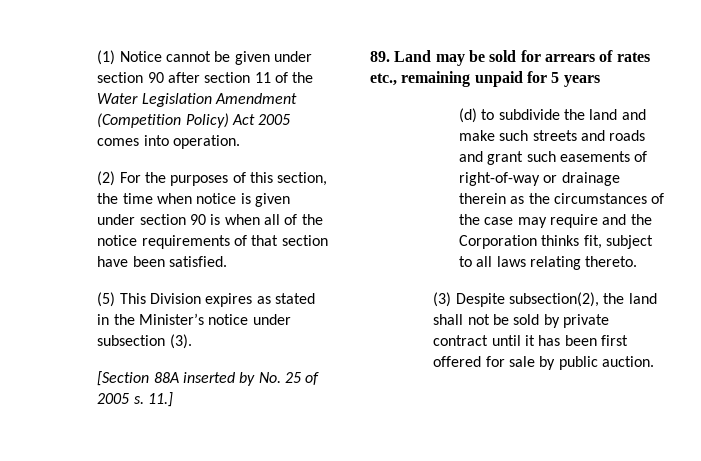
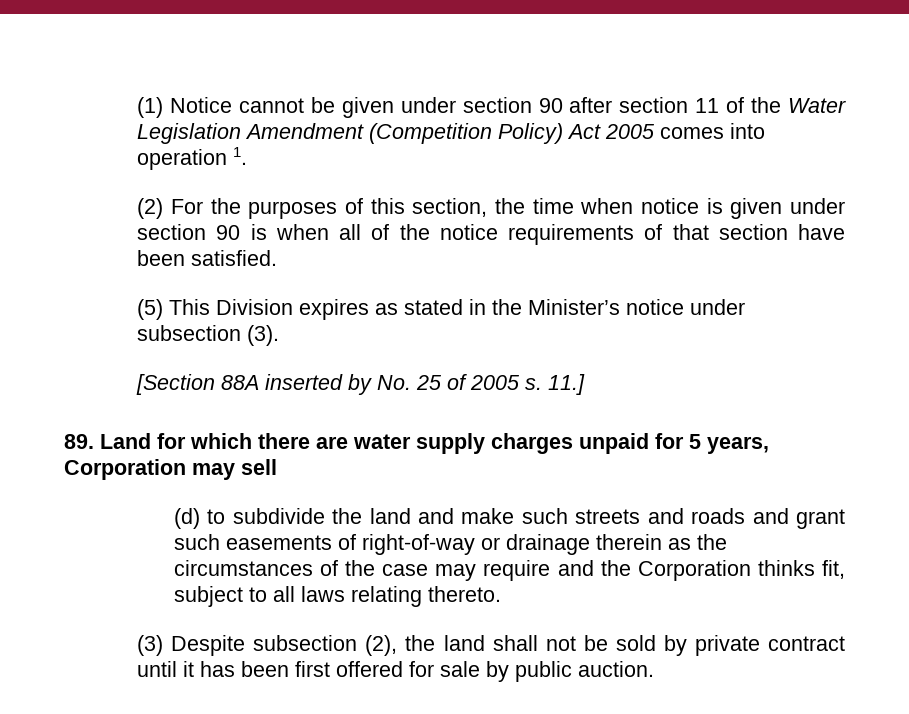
- (1) Notice cannot be given under section 90 after section 11 of the Water Legislation Amendment (Competition Policy) Act 2005 comes into operation.
+ (1) Notice cannot be given under section 90 after section 11 of the Water Legislation Amendment (Competition Policy) Act 2005 comes into operation 1.
- 89. Land may be sold for arrears of rates etc., remaining unpaid for 5 years
+ 89. Land for which there are water supply charges unpaid for 5 years, Corporation may sell
- (3) Despite subsection(2), the land shall not be sold by private contract until it has been first offered for sale by public auction.
+ (3) Despite subsection (2), the land shall not be sold by private contract until it has been first offered for sale by public auction.

